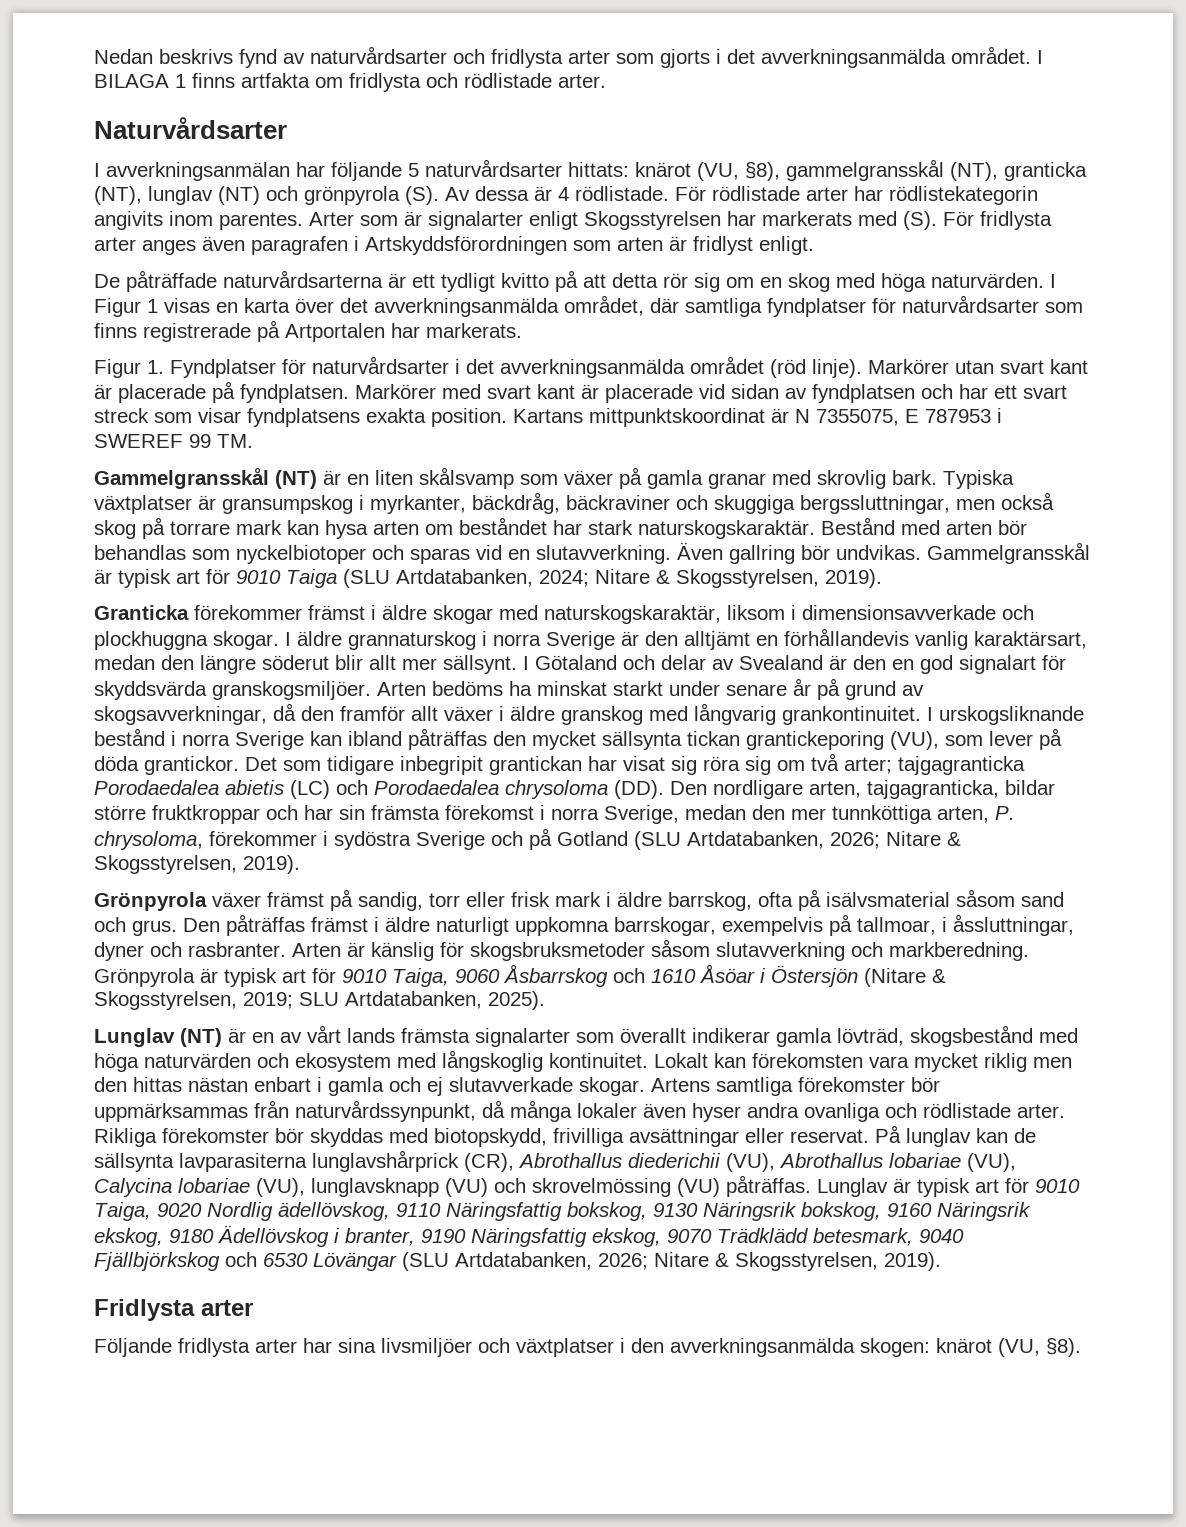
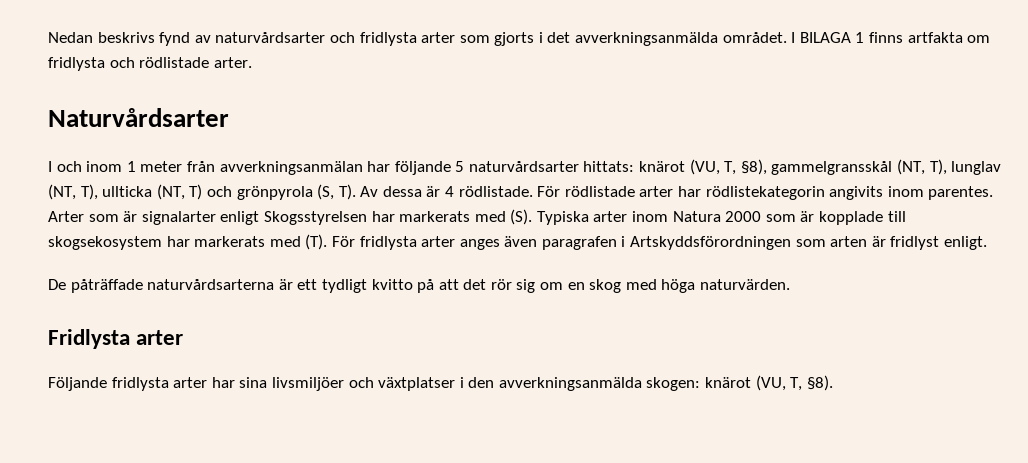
- I avverkningsanmälan har följande 5 naturvårdsarter hittats: knärot (VU, §8), gammelgransskål (NT), granticka (NT), lunglav (NT) och grönpyrola (S). Av dessa är 4 rödlistade.
+ I och inom 1 meter från avverkningsanmälan har följande 5 naturvårdsarter hittats: knärot (VU, T, §8), gammelgransskål (NT, T), lunglav (NT, T), ullticka (NT, T) och grönpyrola (S, T). Av dessa är 4 rödlistade.
- Arter som är signalarter enligt Skogsstyrelsen har markerats med (S). För fridlysta arter anges även paragrafen i Artskyddsförordningen som arten är fridlyst enligt.
+ Arter som är signalarter enligt Skogsstyrelsen har markerats med (S). Typiska arter inom Natura 2000 som är kopplade till skogsekosystem har markerats med (T). För fridlysta arter anges även paragrafen i Artskyddsförordningen som arten är fridlyst enligt.
- De påträffade naturvårdsarterna är ett tydligt kvitto på att detta rör sig om en skog med höga naturvärden. I Figur 1 visas en karta över det avverkningsanmälda området, där samtliga fyndplatser för naturvårdsarter som finns registrerade på Artportalen har markerats.
- Figur 1. Fyndplatser för naturvårdsarter i det avverkningsanmälda området (röd linje). Markörer utan svart kant är placerade på fyndplatsen. Markörer med svart kant är placerade vid sidan av fyndplatsen och har ett svart streck som visar fyndplatsens exakta position. Kartans mittpunktskoordinat är N 7355075, E 787953 i SWEREF 99 TM.
- Gammelgransskål (NT) är en liten skålsvamp som växer på gamla granar med skrovlig bark. Typiska växtplatser är gransumpskog i myrkanter, bäckdråg, bäckraviner och skuggiga bergssluttningar, men också skog på torrare mark kan hysa arten om beståndet har stark naturskogskaraktär. Bestånd med arten bör behandlas som nyckelbiotoper och sparas vid en slutavverkning. Även gallring bör undvikas. Gammelgransskål är typisk art för 9010 Taiga (SLU Artdatabanken, 2024; Nitare & Skogsstyrelsen, 2019).
- Granticka förekommer främst i äldre skogar med naturskogskaraktär, liksom i dimensionsavverkade och plockhuggna skogar. I äldre grannaturskog i norra Sverige är den alltjämt en förhållandevis vanlig karaktärsart, medan den längre söderut blir allt mer sällsynt. I Götaland och delar av Svealand är den en god signalart för skyddsvärda granskogsmiljöer. Arten bedöms ha minskat starkt under senare år på grund av skogsavverkningar, då den framför allt växer i äldre granskog med långvarig grankontinuitet. I urskogsliknande bestånd i norra Sverige kan ibland påträffas den mycket sällsynta tickan grantickeporing (VU), som lever på döda grantickor. Det som tidigare inbegripit grantickan har visat sig röra sig om två arter; tajgagranticka Porodaedalea abietis (LC) och Porodaedalea chrysoloma (DD). Den nordligare arten, tajgagranticka, bildar större fruktkroppar och har sin främsta förekomst i norra Sverige, medan den mer tunnköttiga arten, P. chrysoloma, förekommer i sydöstra Sverige och på Gotland (SLU Artdatabanken, 2026; Nitare & Skogsstyrelsen, 2019).
- Grönpyrola växer främst på sandig, torr eller frisk mark i äldre barrskog, ofta på isälvsmaterial såsom sand och grus. Den påträffas främst i äldre naturligt uppkomna barrskogar, exempelvis på tallmoar, i åssluttningar, dyner och rasbranter. Arten är känslig för skogsbruksmetoder såsom slutavverkning och markberedning. Grönpyrola är typisk art för 9010 Taiga, 9060 Åsbarrskog och 1610 Åsöar i Östersjön (Nitare & Skogsstyrelsen, 2019; SLU Artdatabanken, 2025).
- Lunglav (NT) är en av vårt lands främsta signalarter som överallt indikerar gamla lövträd, skogsbestånd med höga naturvärden och ekosystem med långskoglig kontinuitet. Lokalt kan förekomsten vara mycket riklig men den hittas nästan enbart i gamla och ej slutavverkade skogar. Artens samtliga förekomster bör uppmärksammas från naturvårdssynpunkt, då många lokaler även hyser andra ovanliga och rödlistade arter. Rikliga förekomster bör skyddas med biotopskydd, frivilliga avsättningar eller reservat. På lunglav kan de sällsynta lavparasiterna lunglavshårprick (CR), Abrothallus diederichii (VU), Abrothallus lobariae (VU), Calycina lobariae (VU), lunglavsknapp (VU) och skrovelmössing (VU) påträffas. Lunglav är typisk art för 9010 Taiga, 9020 Nordlig ädellövskog, 9110 Näringsfattig bokskog, 9130 Näringsrik bokskog, 9160 Näringsrik ekskog, 9180 Ädellövskog i branter, 9190 Näringsfattig ekskog, 9070 Trädklädd betesmark, 9040 Fjällbjörkskog och 6530 Lövängar (SLU Artdatabanken, 2026; Nitare & Skogsstyrelsen, 2019).
+ De påträffade naturvårdsarterna är ett tydligt kvitto på att det rör sig om en skog med höga naturvärden.
- Följande fridlysta arter har sina livsmiljöer och växtplatser i den avverkningsanmälda skogen: knärot (VU, §8).
+ Följande fridlysta arter har sina livsmiljöer och växtplatser i den avverkningsanmälda skogen: knärot (VU, T, §8).

